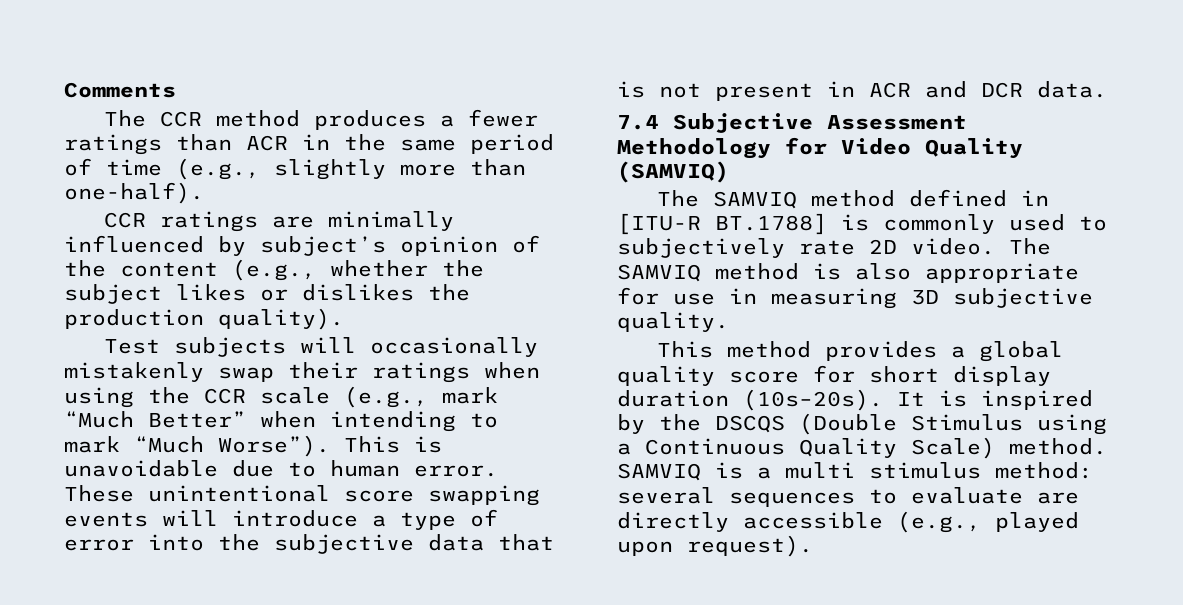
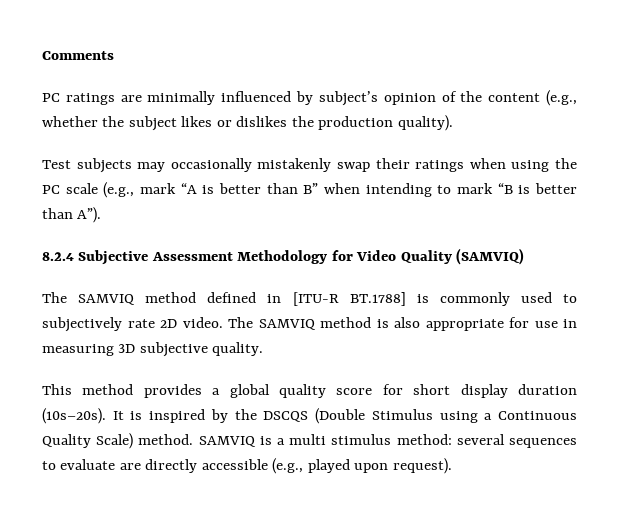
- The CCR method produces a fewer ratings than ACR in the same period of time (e.g., slightly more than one-half).
- CCR ratings are minimally influenced by subject’s opinion of the content (e.g., whether the subject likes or dislikes the production quality).
+ PC ratings are minimally influenced by subject’s opinion of the content (e.g., whether the subject likes or dislikes the production quality).
- Test subjects will occasionally mistakenly swap their ratings when using the CCR scale (e.g., mark “Much Better” when intending to mark “Much Worse”). This is unavoidable due to human error. These unintentional score swapping events will introduce a type of error into the subjective data that is not present in ACR and DCR data.
- 7.4 Subjective Assessment Methodology for Video Quality (SAMVIQ)
+ Test subjects may occasionally mistakenly swap their ratings when using the PC scale (e.g., mark “A is better than B” when intending to mark “B is better than A”).
+ 8.2.4 Subjective Assessment Methodology for Video Quality (SAMVIQ)

